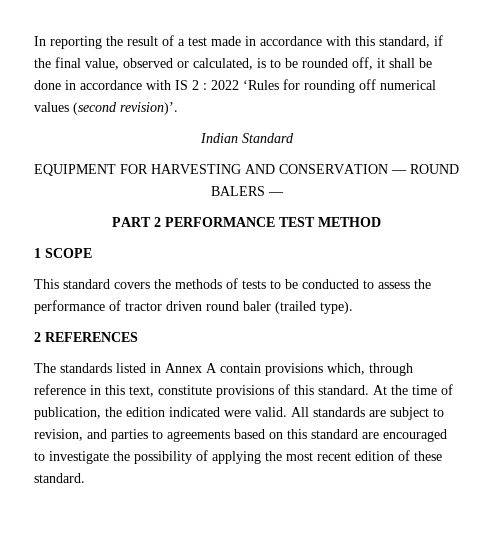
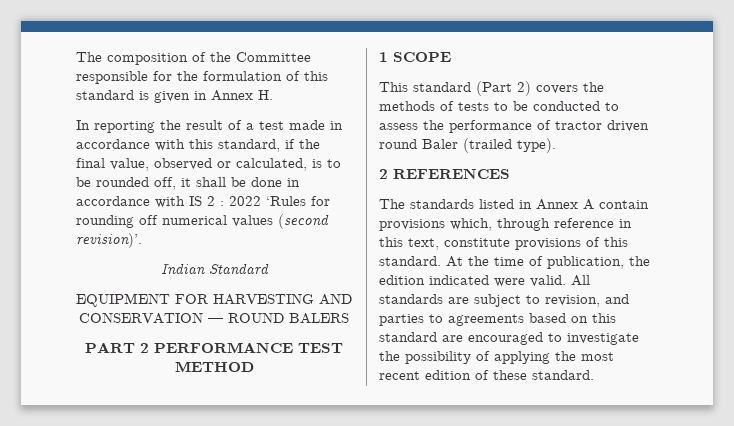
+ The composition of the Committee responsible for the formulation of this standard is given in Annex H.
- EQUIPMENT FOR HARVESTING AND CONSERVATION — ROUND BALERS —
+ EQUIPMENT FOR HARVESTING AND CONSERVATION — ROUND BALERS
- This standard covers the methods of tests to be conducted to assess the performance of tractor driven round baler (trailed type).
+ This standard (Part 2) covers the methods of tests to be conducted to assess the performance of tractor driven round Baler (trailed type).

